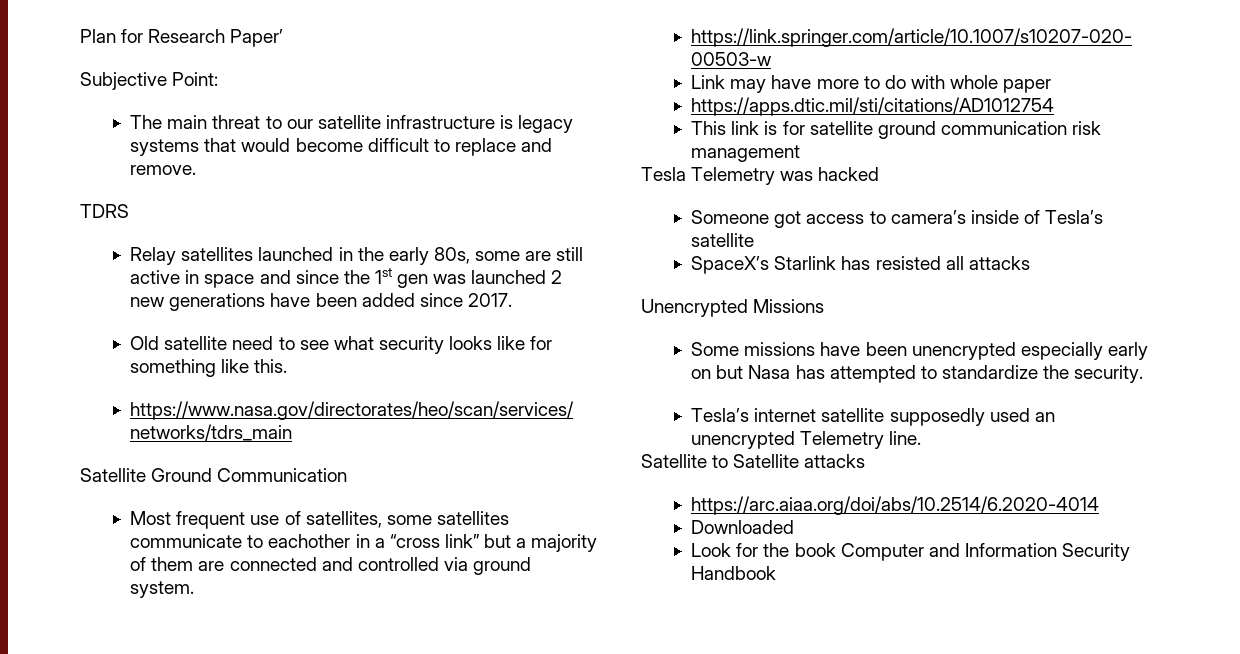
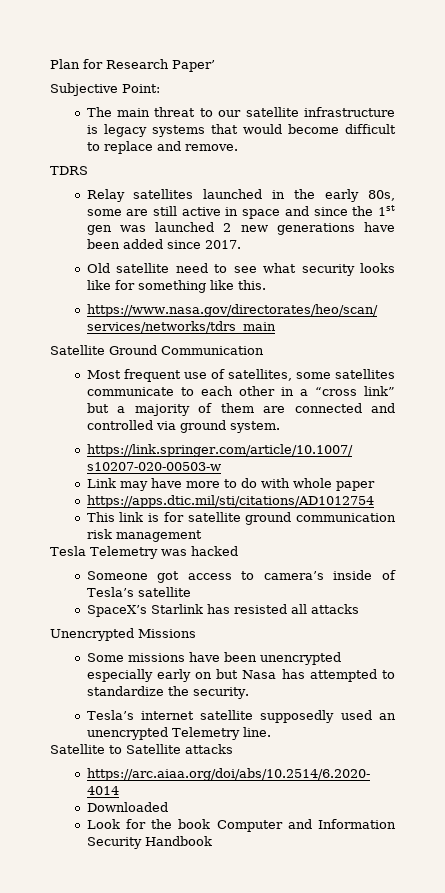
- Most frequent use of satellites, some satellites communicate to eachother in a “cross link” but a majority of them are connected and controlled via ground system.
+ Most frequent use of satellites, some satellites communicate to each other in a “cross link” but a majority of them are connected and controlled via ground system.

